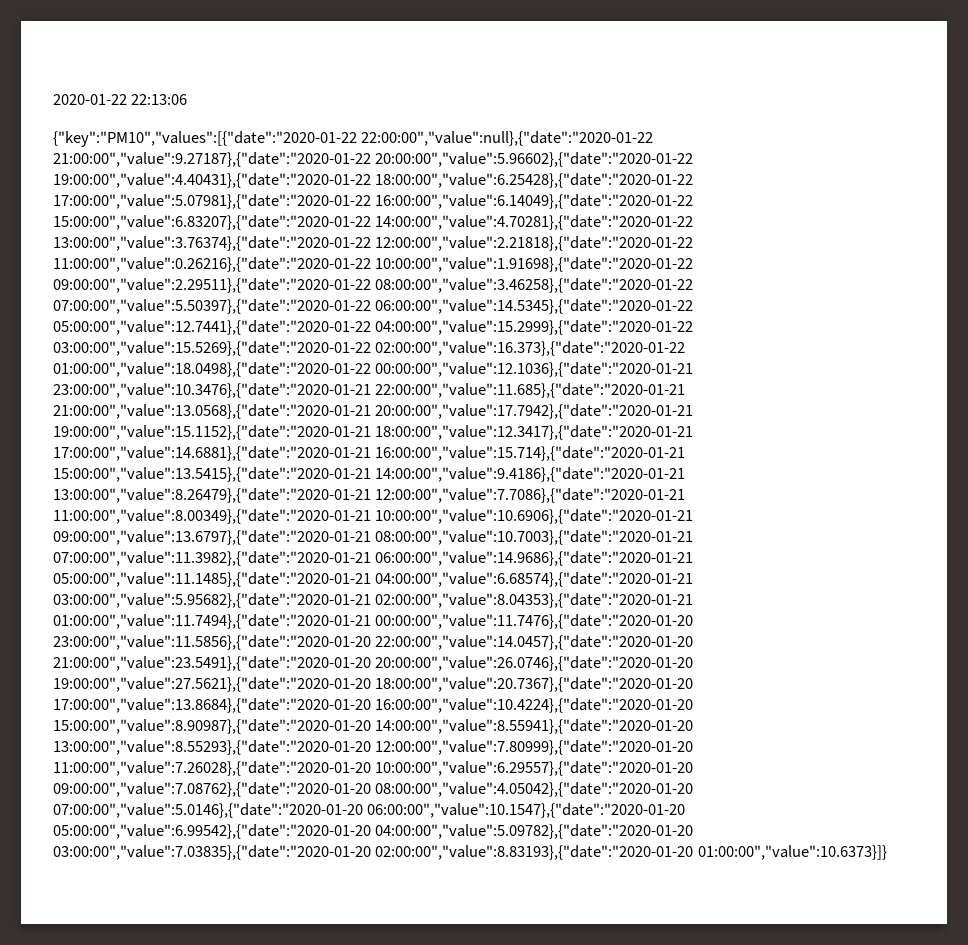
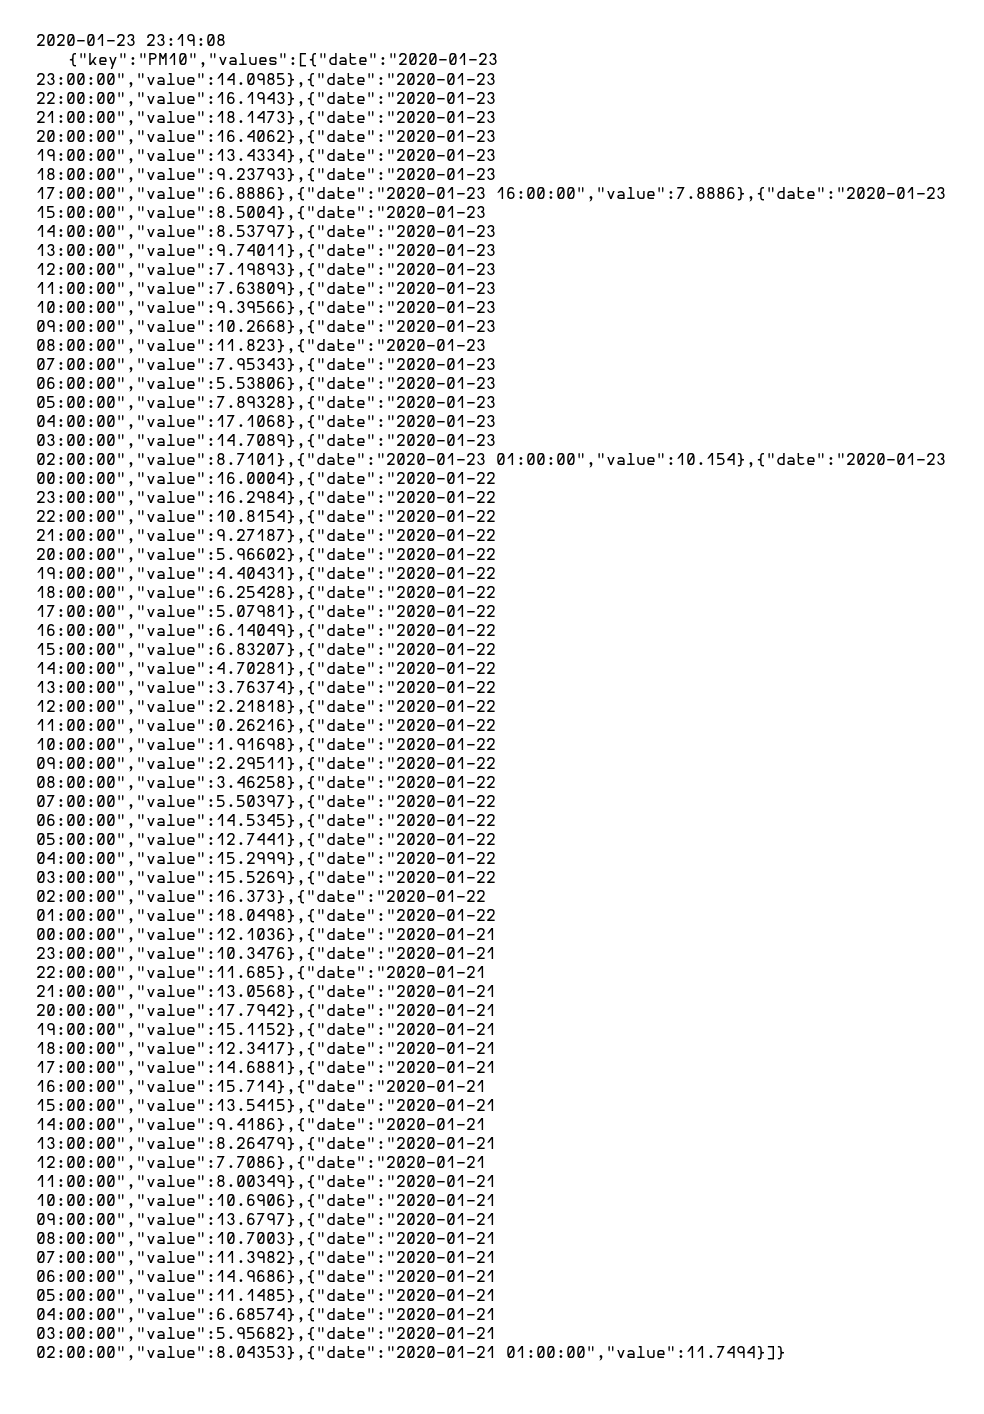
- 2020-01-22 22:13:06
- {"key":"PM10","values":[{"date":"2020-01-22 22:00:00","value":null},{"date":"2020-01-22 21:00:00","value":9.27187},{"date":"2020-01-22 20:00:00","value":5.96602},{"date":"2020-01-22 19:00:00","value":4.40431},{"date":"2020-01-22 18:00:00","value":6.25428},{"date":"2020-01-22 17:00:00","value":5.07981},{"date":"2020-01-22 16:00:00","value":6.14049},{"date":"2020-01-22 15:00:00","value":6.83207},{"date":"2020-01-22 14:00:00","value":4.70281},{"date":"2020-01-22 13:00:00","value":3.76374},{"date":"2020-01-22 12:00:00","value":2.21818},{"date":"2020-01-22 11:00:00","value":0.26216},{"date":"2020-01-22 10:00:00","value":1.91698},{"date":"2020-01-22 09:00:00","value":2.29511},{"date":"2020-01-22 08:00:00","value":3.46258},{"date":"2020-01-22 07:00:00","value":5.50397},{"date":"2020-01-22 06:00:00","value":14.5345},{"date":"2020-01-22 05:00:00","value":12.7441},{"date":"2020-01-22 04:00:00","value":15.2999},{"date":"2020-01-22 03:00:00","value":15.5269},{"date":"2020-01-22 02:00:00","value":16.373},{"date":"2020-01-22 01:00:00","value":18.0498},{"date":"2020-01-22 00:00:00","value":12.1036},{"date":"2020-01-21 23:00:00","value":10.3476},{"date":"2020-01-21 22:00:00","value":11.685},{"date":"2020-01-21 21:00:00","value":13.0568},{"date":"2020-01-21 20:00:00","value":17.7942},{"date":"2020-01-21 19:00:00","value":15.1152},{"date":"2020-01-21 18:00:00","value":12.3417},{"date":"2020-01-21 17:00:00","value":14.6881},{"date":"2020-01-21 16:00:00","value":15.714},{"date":"2020-01-21 15:00:00","value":13.5415},{"date":"2020-01-21 14:00:00","value":9.4186},{"date":"2020-01-21 13:00:00","value":8.26479},{"date":"2020-01-21 12:00:00","value":7.7086},{"date":"2020-01-21 11:00:00","value":8.00349},{"date":"2020-01-21 10:00:00","value":10.6906},{"date":"2020-01-21 09:00:00","value":13.6797},{"date":"2020-01-21 08:00:00","value":10.7003},{"date":"2020-01-21 07:00:00","value":11.3982},{"date":"2020-01-21 06:00:00","value":14.9686},{"date":"2020-01-21 05:00:00","value":11.1485},{"date":"2020-01-21 04:00:00","value":6.68574},{"date":"2020-01-21 03:00:00","value":5.95682},{"date":"2020-01-21 02:00:00","value":8.04353},{"date":"2020-01-21 01:00:00","value":11.7494},{"date":"2020-01-21 00:00:00","value":11.7476},{"date":"2020-01-20 23:00:00","value":11.5856},{"date":"2020-01-20 22:00:00","value":14.0457},{"date":"2020-01-20 21:00:00","value":23.5491},{"date":"2020-01-20 20:00:00","value":26.0746},{"date":"2020-01-20 19:00:00","value":27.5621},{"date":"2020-01-20 18:00:00","value":20.7367},{"date":"2020-01-20 17:00:00","value":13.8684},{"date":"2020-01-20 16:00:00","value":10.4224},{"date":"2020-01-20 15:00:00","value":8.90987},{"date":"2020-01-20 14:00:00","value":8.55941},{"date":"2020-01-20 13:00:00","value":8.55293},{"date":"2020-01-20 12:00:00","value":7.80999},{"date":"2020-01-20 11:00:00","value":7.26028},{"date":"2020-01-20 10:00:00","value":6.29557},{"date":"2020-01-20 09:00:00","value":7.08762},{"date":"2020-01-20 08:00:00","value":4.05042},{"date":"2020-01-20 07:00:00","value":5.0146},{"date":"2020-01-20 06:00:00","value":10.1547},{"date":"2020-01-20 05:00:00","value":6.99542},{"date":"2020-01-20 04:00:00","value":5.09782},{"date":"2020-01-20 03:00:00","value":7.03835},{"date":"2020-01-20 02:00:00","value":8.83193},{"date":"2020-01-20 01:00:00","value":10.6373}]}
+ 2020-01-23 23:19:08
+ {"key":"PM10","values":[{"date":"2020-01-23 23:00:00","value":14.0985},{"date":"2020-01-23 22:00:00","value":16.1943},{"date":"2020-01-23 21:00:00","value":18.1473},{"date":"2020-01-23 20:00:00","value":16.4062},{"date":"2020-01-23 19:00:00","value":13.4334},{"date":"2020-01-23 18:00:00","value":9.23793},{"date":"2020-01-23 17:00:00","value":6.8886},{"date":"2020-01-23 16:00:00","value":7.8886},{"date":"2020-01-23 15:00:00","value":8.5004},{"date":"2020-01-23 14:00:00","value":8.53797},{"date":"2020-01-23 13:00:00","value":9.74011},{"date":"2020-01-23 12:00:00","value":7.19893},{"date":"2020-01-23 11:00:00","value":7.63809},{"date":"2020-01-23 10:00:00","value":9.39566},{"date":"2020-01-23 09:00:00","value":10.2668},{"date":"2020-01-23 08:00:00","value":11.823},{"date":"2020-01-23 07:00:00","value":7.95343},{"date":"2020-01-23 06:00:00","value":5.53806},{"date":"2020-01-23 05:00:00","value":7.89328},{"date":"2020-01-23 04:00:00","value":17.1068},{"date":"2020-01-23 03:00:00","value":14.7089},{"date":"2020-01-23 02:00:00","value":8.7101},{"date":"2020-01-23 01:00:00","value":10.154},{"date":"2020-01-23 00:00:00","value":16.0004},{"date":"2020-01-22 23:00:00","value":16.2984},{"date":"2020-01-22 22:00:00","value":10.8154},{"date":"2020-01-22 21:00:00","value":9.27187},{"date":"2020-01-22 20:00:00","value":5.96602},{"date":"2020-01-22 19:00:00","value":4.40431},{"date":"2020-01-22 18:00:00","value":6.25428},{"date":"2020-01-22 17:00:00","value":5.07981},{"date":"2020-01-22 16:00:00","value":6.14049},{"date":"2020-01-22 15:00:00","value":6.83207},{"date":"2020-01-22 14:00:00","value":4.70281},{"date":"2020-01-22 13:00:00","value":3.76374},{"date":"2020-01-22 12:00:00","value":2.21818},{"date":"2020-01-22 11:00:00","value":0.26216},{"date":"2020-01-22 10:00:00","value":1.91698},{"date":"2020-01-22 09:00:00","value":2.29511},{"date":"2020-01-22 08:00:00","value":3.46258},{"date":"2020-01-22 07:00:00","value":5.50397},{"date":"2020-01-22 06:00:00","value":14.5345},{"date":"2020-01-22 05:00:00","value":12.7441},{"date":"2020-01-22 04:00:00","value":15.2999},{"date":"2020-01-22 03:00:00","value":15.5269},{"date":"2020-01-22 02:00:00","value":16.373},{"date":"2020-01-22 01:00:00","value":18.0498},{"date":"2020-01-22 00:00:00","value":12.1036},{"date":"2020-01-21 23:00:00","value":10.3476},{"date":"2020-01-21 22:00:00","value":11.685},{"date":"2020-01-21 21:00:00","value":13.0568},{"date":"2020-01-21 20:00:00","value":17.7942},{"date":"2020-01-21 19:00:00","value":15.1152},{"date":"2020-01-21 18:00:00","value":12.3417},{"date":"2020-01-21 17:00:00","value":14.6881},{"date":"2020-01-21 16:00:00","value":15.714},{"date":"2020-01-21 15:00:00","value":13.5415},{"date":"2020-01-21 14:00:00","value":9.4186},{"date":"2020-01-21 13:00:00","value":8.26479},{"date":"2020-01-21 12:00:00","value":7.7086},{"date":"2020-01-21 11:00:00","value":8.00349},{"date":"2020-01-21 10:00:00","value":10.6906},{"date":"2020-01-21 09:00:00","value":13.6797},{"date":"2020-01-21 08:00:00","value":10.7003},{"date":"2020-01-21 07:00:00","value":11.3982},{"date":"2020-01-21 06:00:00","value":14.9686},{"date":"2020-01-21 05:00:00","value":11.1485},{"date":"2020-01-21 04:00:00","value":6.68574},{"date":"2020-01-21 03:00:00","value":5.95682},{"date":"2020-01-21 02:00:00","value":8.04353},{"date":"2020-01-21 01:00:00","value":11.7494}]}

